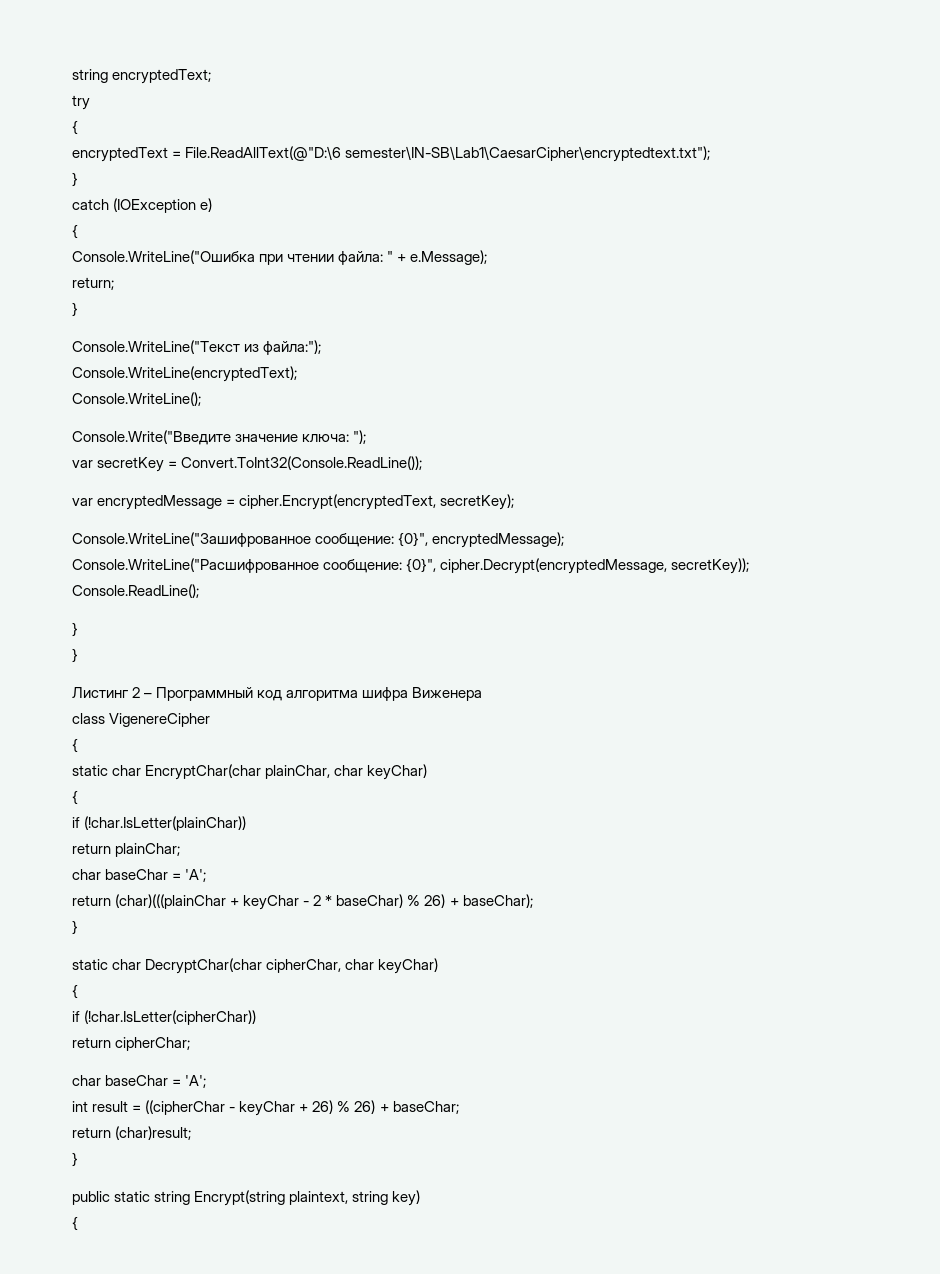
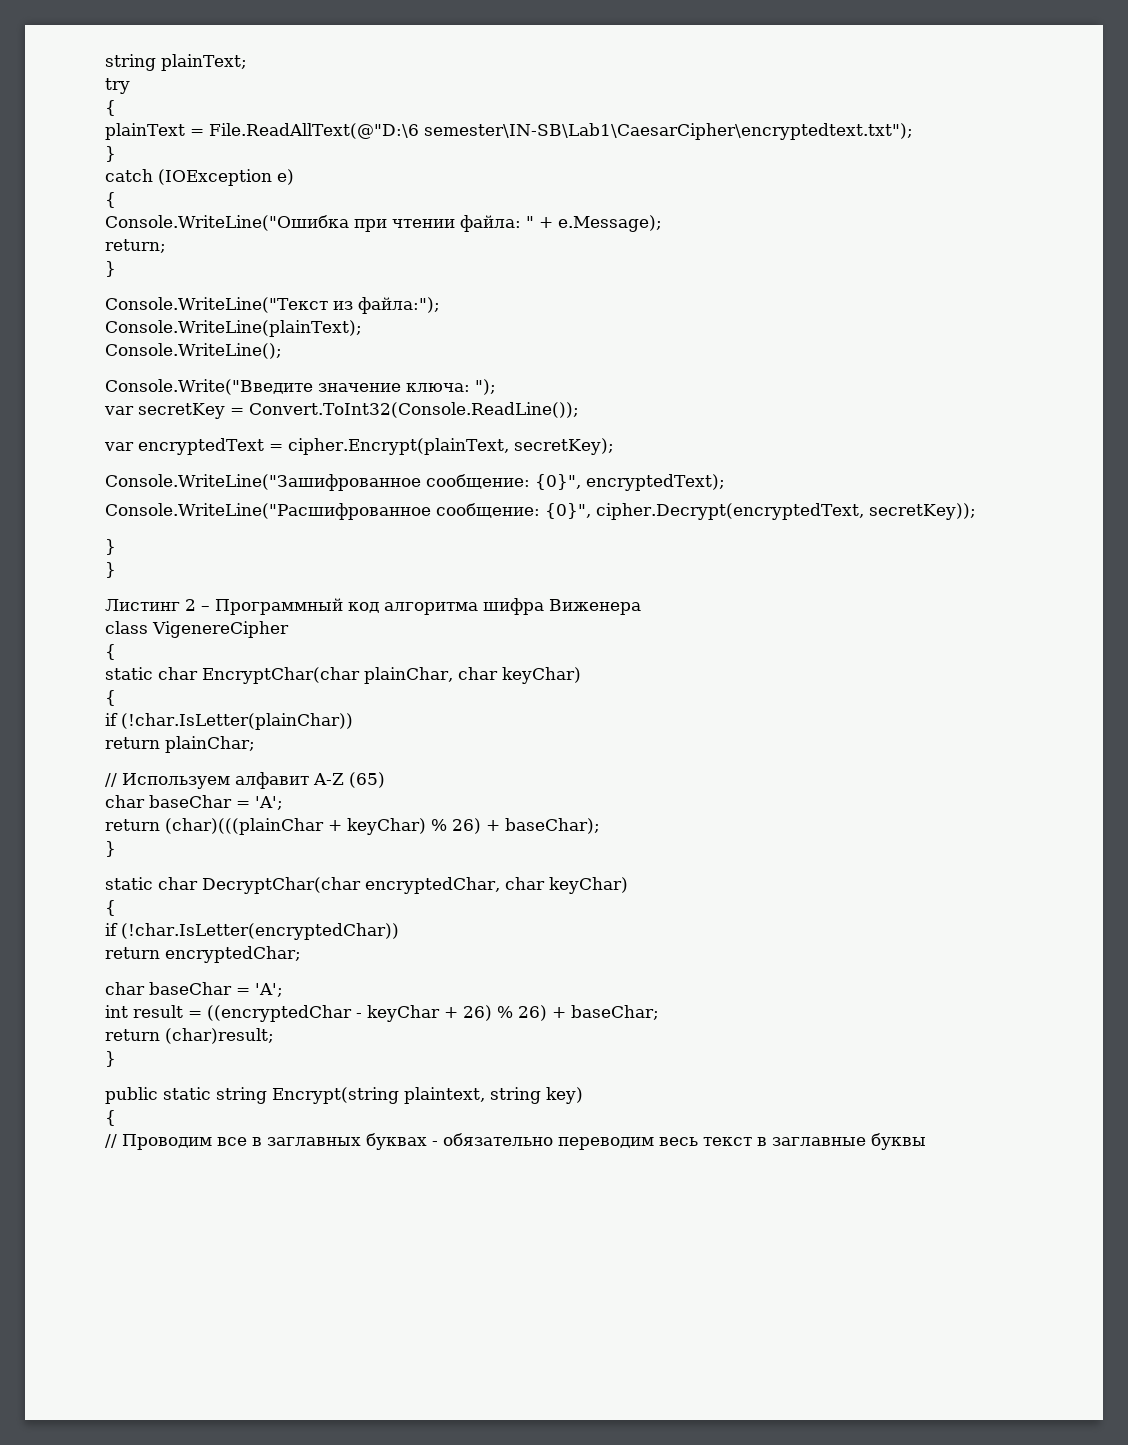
- string encryptedText;
+ string plainText;
- encryptedText = File.ReadAllText(@"D:\6 semester\IN-SB\Lab1\CaesarCipher\encryptedtext.txt");
+ plainText = File.ReadAllText(@"D:\6 semester\IN-SB\Lab1\CaesarCipher\encryptedtext.txt");
- Console.WriteLine(encryptedText);
+ Console.WriteLine(plainText);
- var encryptedMessage = cipher.Encrypt(encryptedText, secretKey);
+ var encryptedText = cipher.Encrypt(plainText, secretKey);
- Console.WriteLine("Зашифрованное сообщение: {0}", encryptedMessage);
+ Console.WriteLine("Зашифрованное сообщение: {0}", encryptedText);
- Console.WriteLine("Расшифрованное сообщение: {0}", cipher.Decrypt(encryptedMessage, secretKey));
+ Console.WriteLine("Расшифрованное сообщение: {0}", cipher.Decrypt(encryptedText, secretKey));
- Console.ReadLine();
+ // Используем алфавит A-Z (65)
- return (char)(((plainChar + keyChar - 2 * baseChar) % 26) + baseChar);
+ return (char)(((plainChar + keyChar) % 26) + baseChar);
- static char DecryptChar(char cipherChar, char keyChar)
+ static char DecryptChar(char encryptedChar, char keyChar)
  {
- if (!char.IsLetter(cipherChar))
- return cipherChar;
+ if (!char.IsLetter(encryptedChar))
+ return encryptedChar;
- int result = ((cipherChar - keyChar + 26) % 26) + baseChar;
+ int result = ((encryptedChar - keyChar + 26) % 26) + baseChar;
+ // Проводим все в заглавных буквах - обязательно переводим весь текст в заглавные буквы

